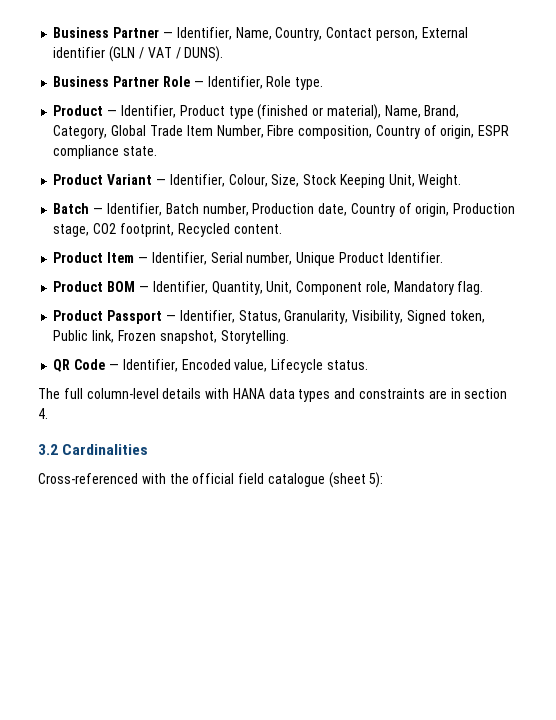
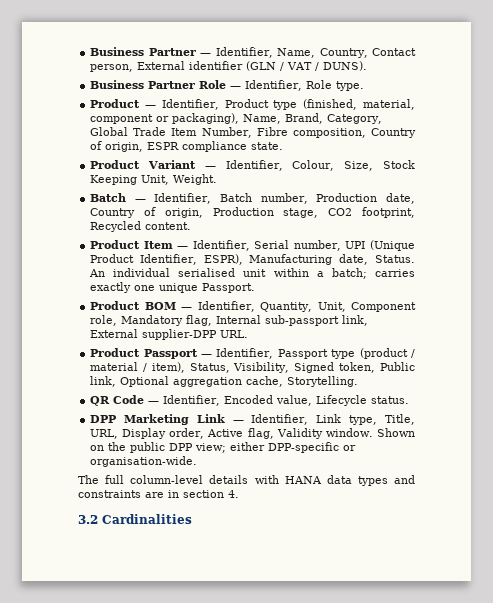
- Product — Identifier, Product type (finished or material), Name, Brand, Category, Global Trade Item Number, Fibre composition, Country of origin, ESPR compliance state.
+ Product — Identifier, Product type (finished, material, component or packaging), Name, Brand, Category, Global Trade Item Number, Fibre composition, Country of origin, ESPR compliance state.
- Product Item — Identifier, Serial number, Unique Product Identifier.
+ Product Item — Identifier, Serial number, UPI (Unique Product Identifier, ESPR), Manufacturing date, Status. An individual serialised unit within a batch; carries exactly one unique Passport.
- Product BOM — Identifier, Quantity, Unit, Component role, Mandatory flag.
- Product Passport — Identifier, Status, Granularity, Visibility, Signed token, Public link, Frozen snapshot, Storytelling.
+ Product BOM — Identifier, Quantity, Unit, Component role, Mandatory flag, Internal sub-passport link, External supplier-DPP URL.
+ Product Passport — Identifier, Passport type (product / material / item), Status, Visibility, Signed token, Public link, Optional aggregation cache, Storytelling.
+ DPP Marketing Link — Identifier, Link type, Title, URL, Display order, Active flag, Validity window. Shown on the public DPP view; either DPP-specific or organisation-wide.
- Cross-referenced with the official field catalogue (sheet 5):

